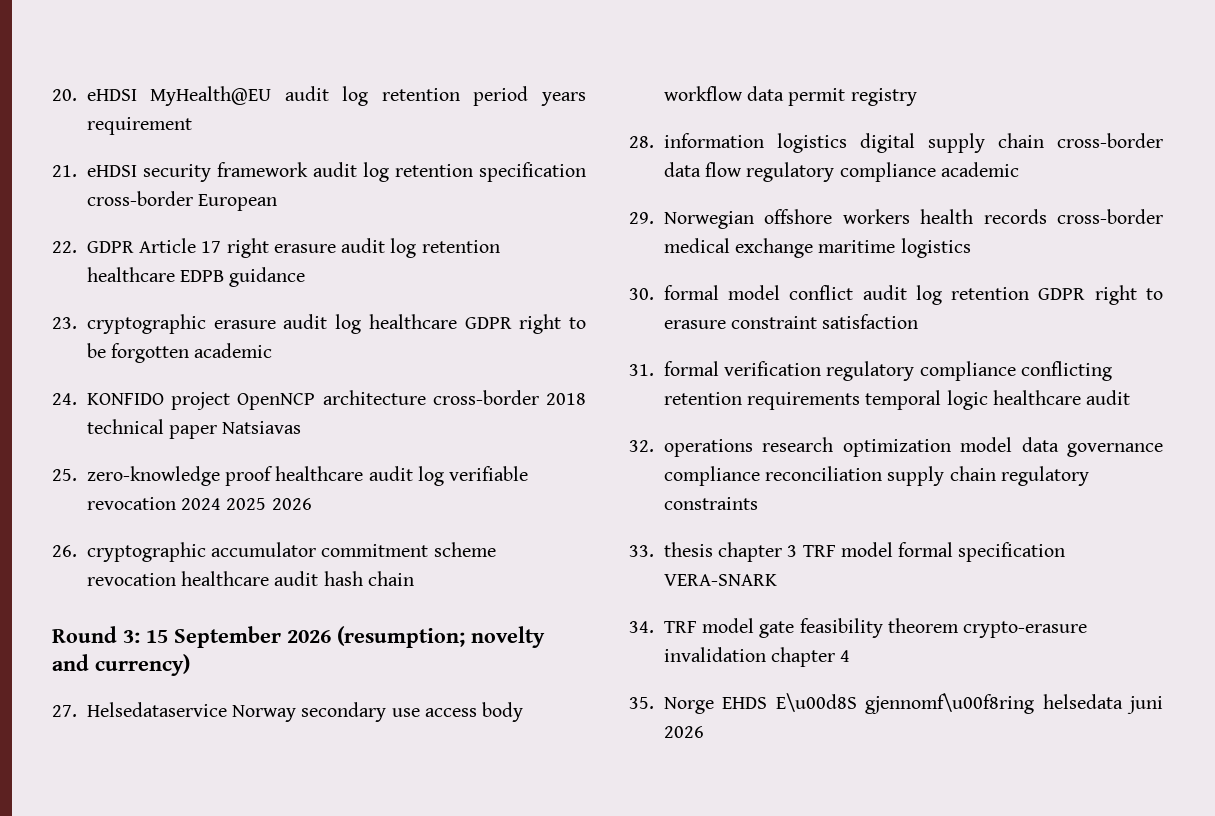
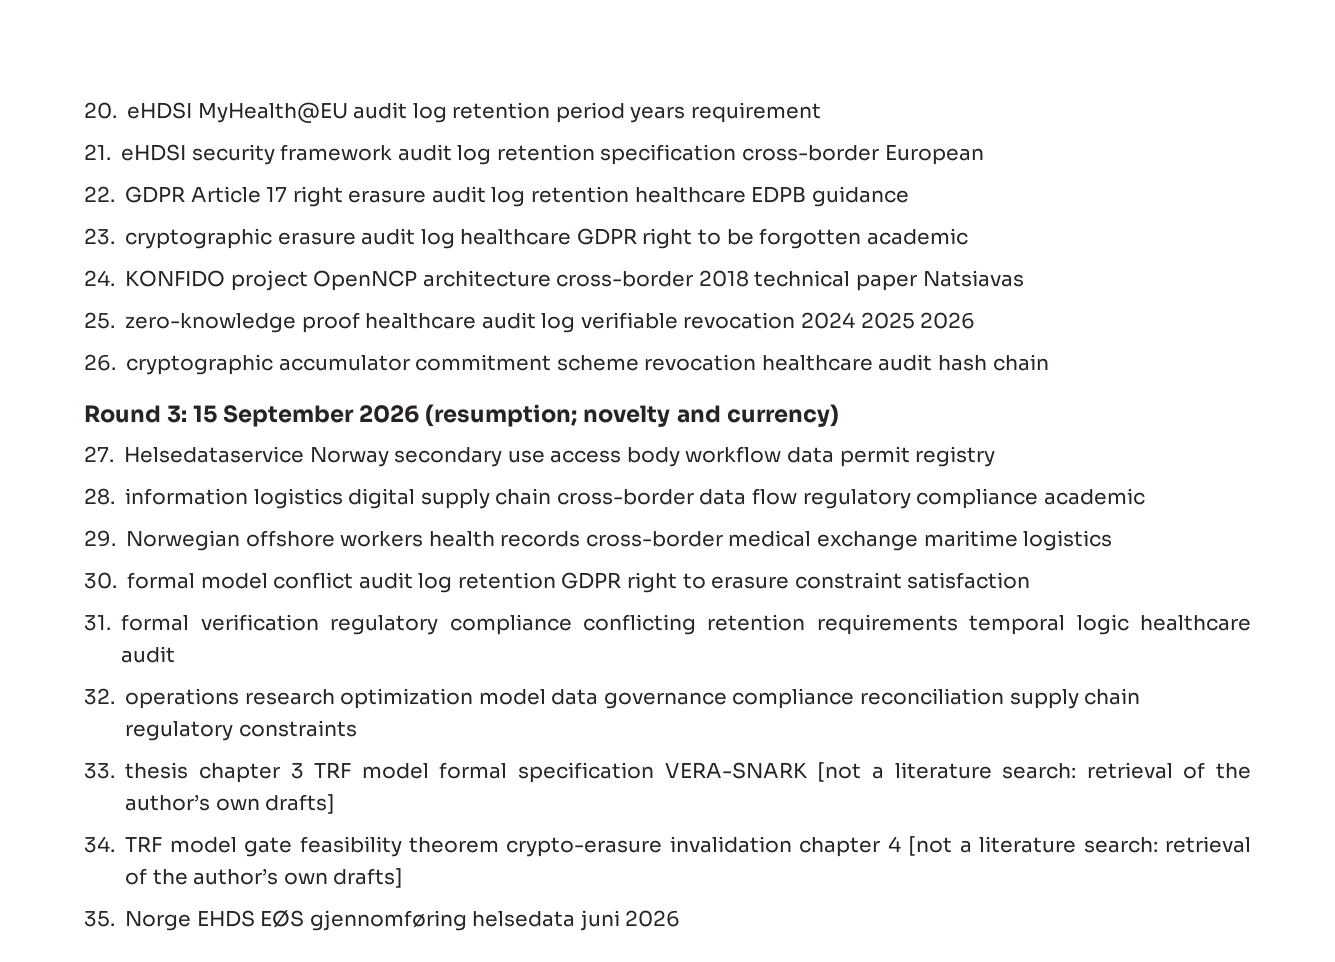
- 33. thesis chapter 3 TRF model formal specification VERA-SNARK
+ 33. thesis chapter 3 TRF model formal specification VERA-SNARK [not a literature search: retrieval of the author’s own drafts]
- 34. TRF model gate feasibility theorem crypto-erasure invalidation chapter 4
+ 34. TRF model gate feasibility theorem crypto-erasure invalidation chapter 4 [not a literature search: retrieval of the author’s own drafts]
- 35. Norge EHDS E\u00d8S gjennomf\u00f8ring helsedata juni 2026
+ 35. Norge EHDS EØS gjennomføring helsedata juni 2026

